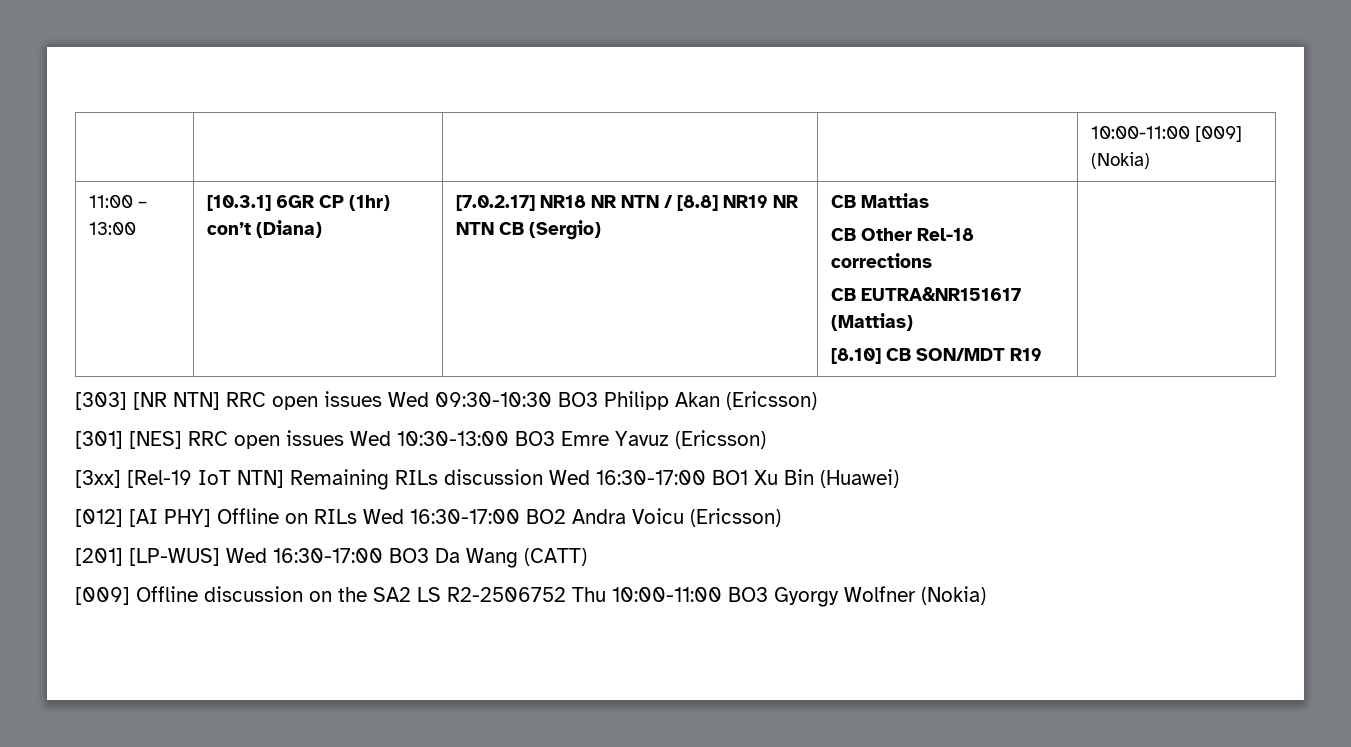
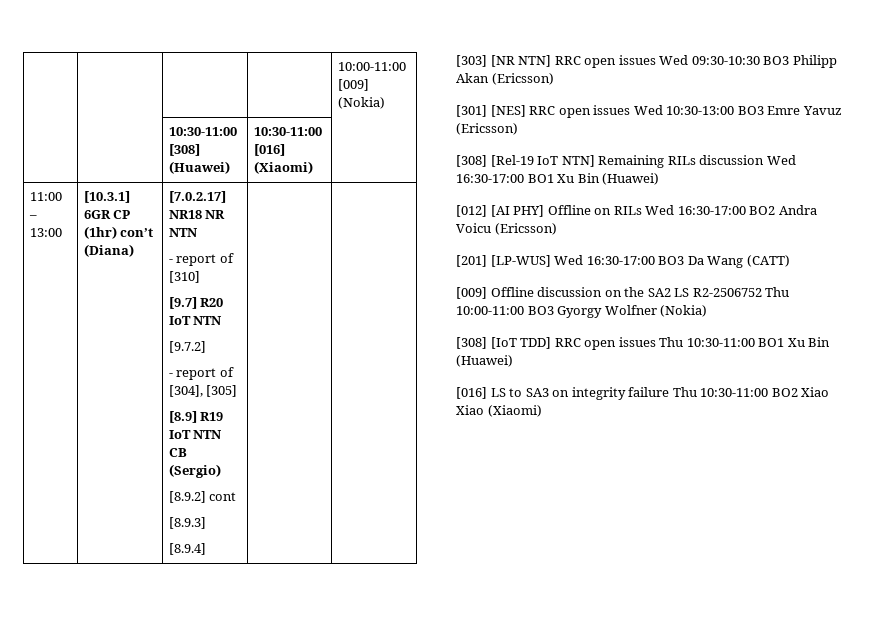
+ | | 10:30-11:00 [308] (Huawei) | 10:30-11:00 [016] (Xiaomi) |
- 11:00 – 13:00 | [10.3.1] 6GR CP (1hr) con’t (Diana) | [7.0.2.17] NR18 NR NTN / [8.8] NR19 NR NTN CB (Sergio) | CB Mattias
- CB Other Rel-18 corrections
- CB EUTRA&NR151617 (Mattias)
- [8.10] CB SON/MDT R19 |
+ 11:00 – 13:00 | [10.3.1] 6GR CP (1hr) con’t (Diana) | [7.0.2.17] NR18 NR NTN
+ - report of [310]
+ [9.7] R20 IoT NTN
+ [9.7.2]
+ - report of [304], [305]
+ [8.9] R19 IoT NTN CB (Sergio)
+ [8.9.2] cont
+ [8.9.3]
+ [8.9.4] | |
- [3xx] [Rel-19 IoT NTN] Remaining RILs discussion Wed 16:30-17:00 BO1 Xu Bin (Huawei)
+ [308] [Rel-19 IoT NTN] Remaining RILs discussion Wed 16:30-17:00 BO1 Xu Bin (Huawei)
+ [308] [IoT TDD] RRC open issues Thu 10:30-11:00 BO1 Xu Bin (Huawei)
+ [016] LS to SA3 on integrity failure Thu 10:30-11:00 BO2 Xiao Xiao (Xiaomi)

